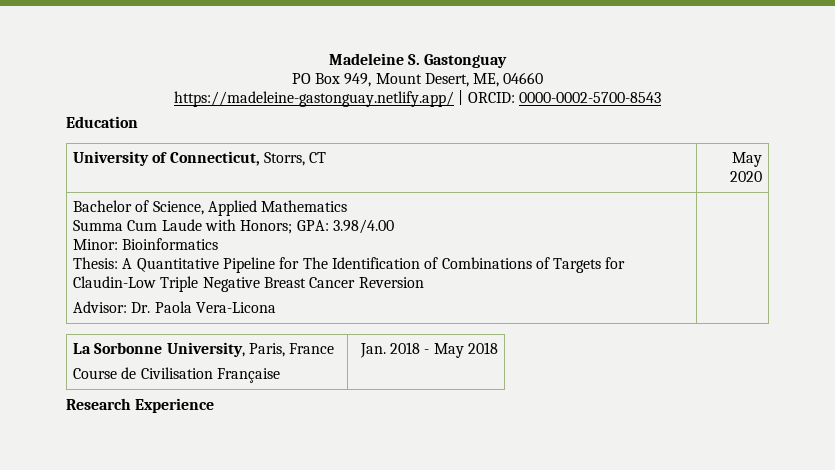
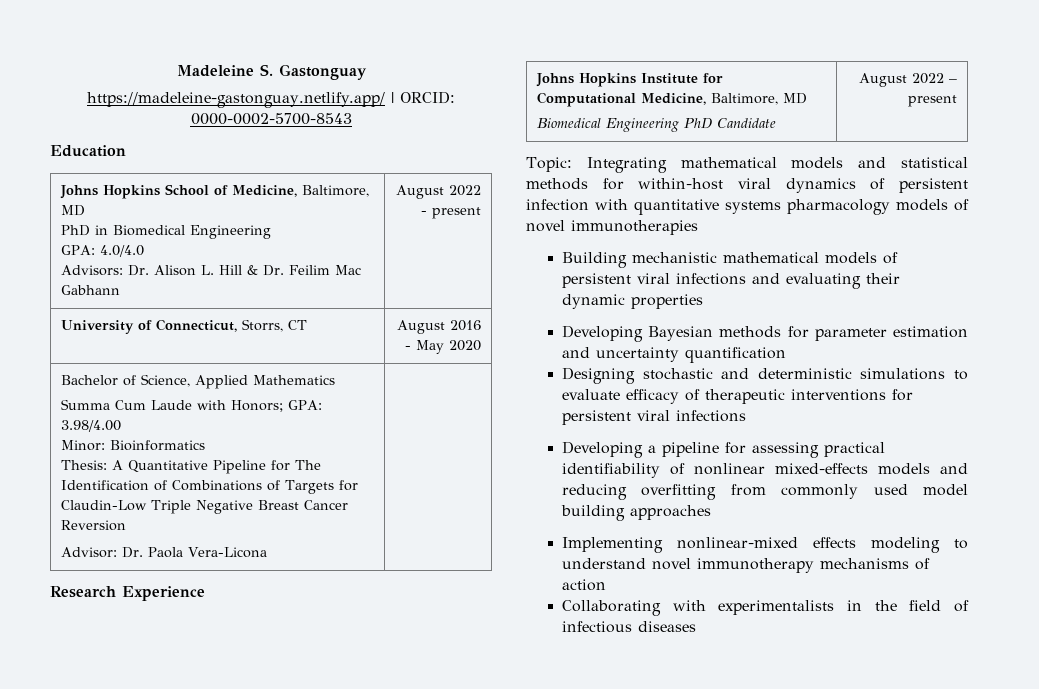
- PO Box 949, Mount Desert, ME, 04660
+ Johns Hopkins School of Medicine, Baltimore, MD
+ PhD in Biomedical Engineering
+ GPA: 4.0/4.0
+ Advisors: Dr. Alison L. Hill & Dr. Feilim Mac Gabhann | August 2022 - present
- University of Connecticut, Storrs, CT | May 2020
+ University of Connecticut, Storrs, CT | August 2016 - May 2020
- La Sorbonne University, Paris, France
- Course de Civilisation Française | Jan. 2018 - May 2018
  Research Experience
+ Johns Hopkins Institute for Computational Medicine, Baltimore, MD
+ Biomedical Engineering PhD Candidate | August 2022 – present
+ Topic: Integrating mathematical models and statistical methods for within-host viral dynamics of persistent infection with quantitative systems pharmacology models of novel immunotherapies
+ Building mechanistic mathematical models of persistent viral infections and evaluating their dynamic properties
+ Developing Bayesian methods for parameter estimation and uncertainty quantification
+ Designing stochastic and deterministic simulations to evaluate efficacy of therapeutic interventions for persistent viral infections
+ Developing a pipeline for assessing practical identifiability of nonlinear mixed-effects models and reducing overfitting from commonly used model building approaches
+ Implementing nonlinear-mixed effects modeling to understand novel immunotherapy mechanisms of action
+ Collaborating with experimentalists in the field of infectious diseases

